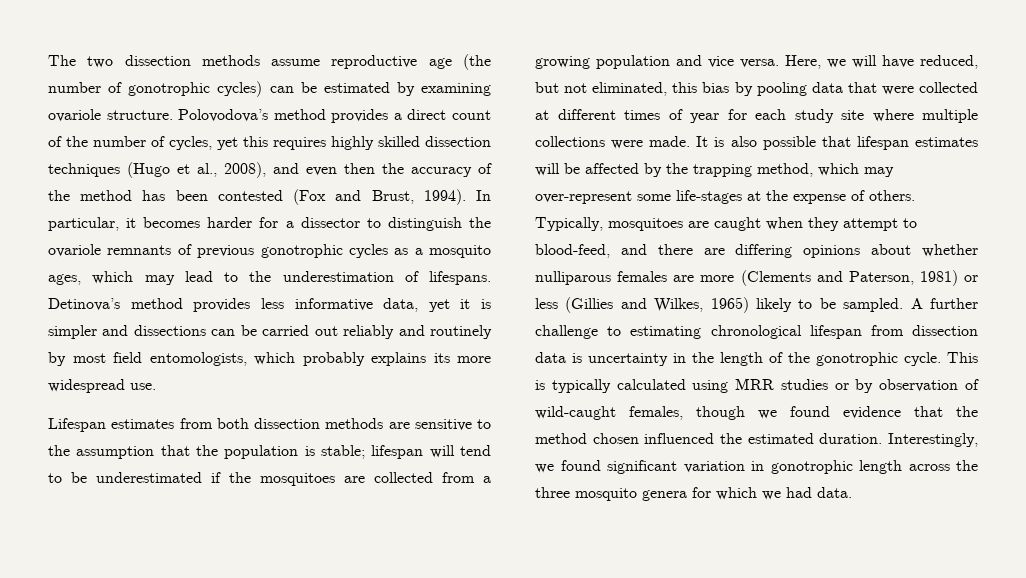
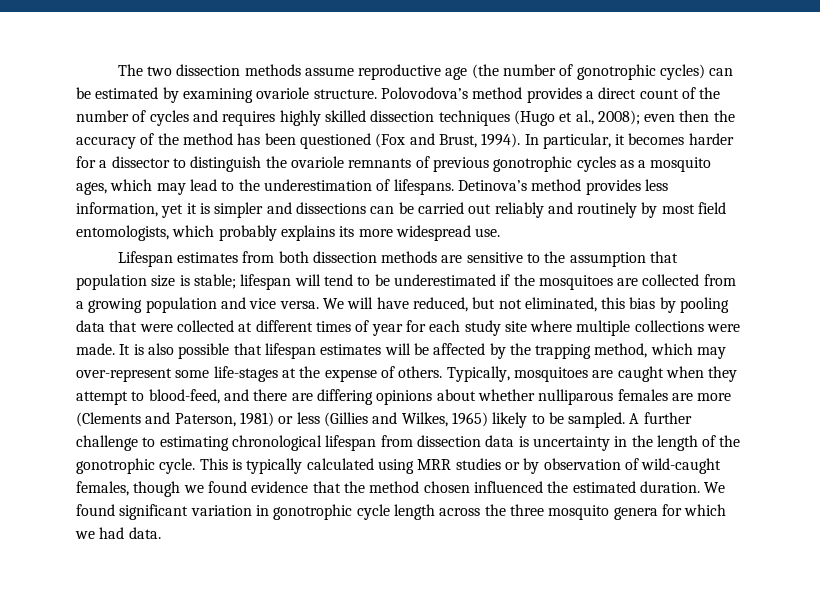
- Polovodova’s method provides a direct count of the number of cycles, yet this requires highly skilled dissection techniques (Hugo et al., 2008), and even then the accuracy of the method has been contested (Fox and Brust, 1994).
+ Polovodova’s method provides a direct count of the number of cycles and requires highly skilled dissection techniques (Hugo et al., 2008); even then the accuracy of the method has been questioned (Fox and Brust, 1994).
- Detinova’s method provides less informative data, yet it is simpler and dissections can be carried out reliably and routinely by most field entomologists, which probably explains its more widespread use.
+ Detinova’s method provides less information, yet it is simpler and dissections can be carried out reliably and routinely by most field entomologists, which probably explains its more widespread use.
- Lifespan estimates from both dissection methods are sensitive to the assumption that the population is stable; lifespan will tend to be underestimated if the mosquitoes are collected from a growing population and vice versa.
+ Lifespan estimates from both dissection methods are sensitive to the assumption that population size is stable; lifespan will tend to be underestimated if the mosquitoes are collected from a growing population and vice versa.
- Here, we will have reduced, but not eliminated, this bias by pooling data that were collected at different times of year for each study site where multiple collections were made.
+ We will have reduced, but not eliminated, this bias by pooling data that were collected at different times of year for each study site where multiple collections were made.
- Interestingly, we found significant variation in gonotrophic length across the three mosquito genera for which we had data.
+ We found significant variation in gonotrophic cycle length across the three mosquito genera for which we had data.

